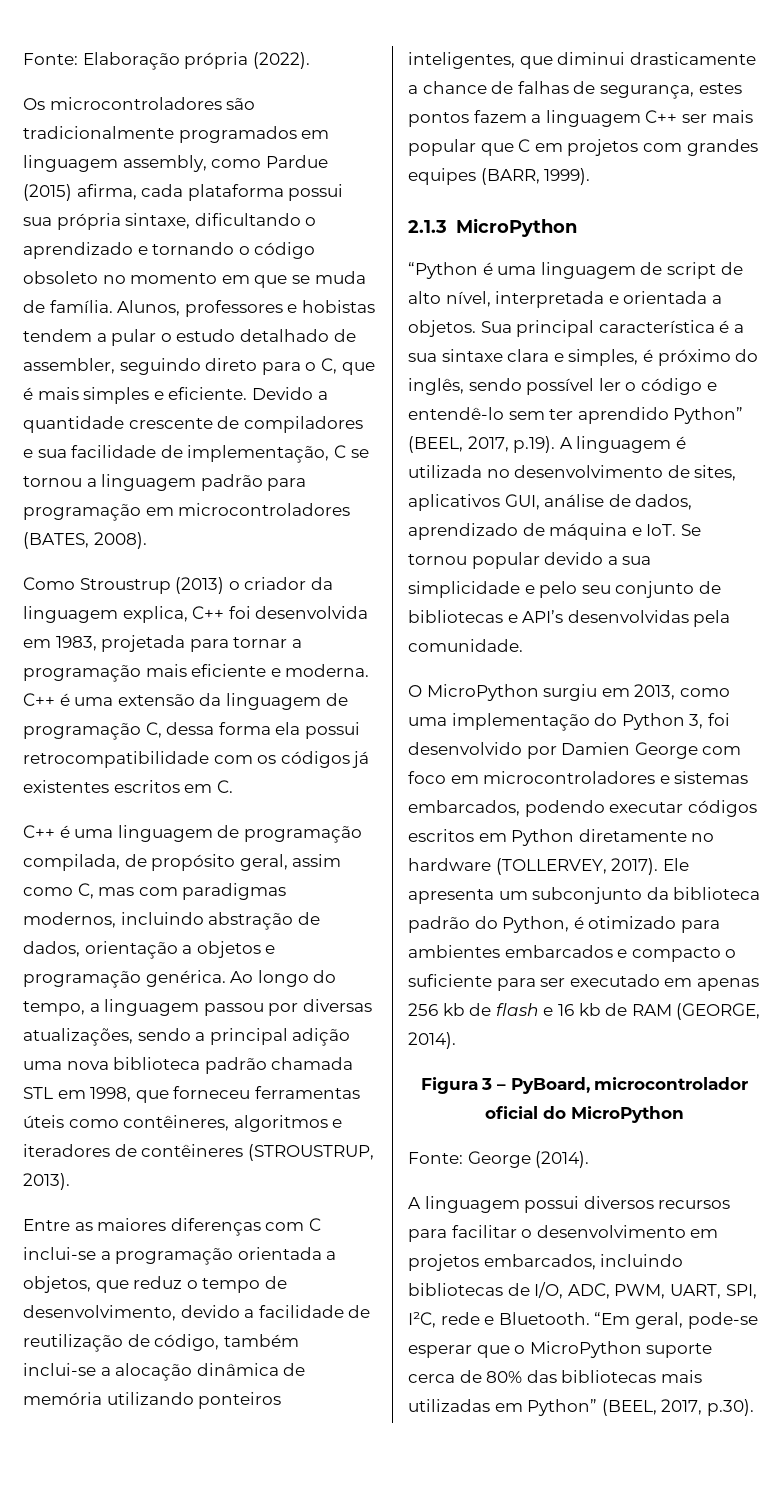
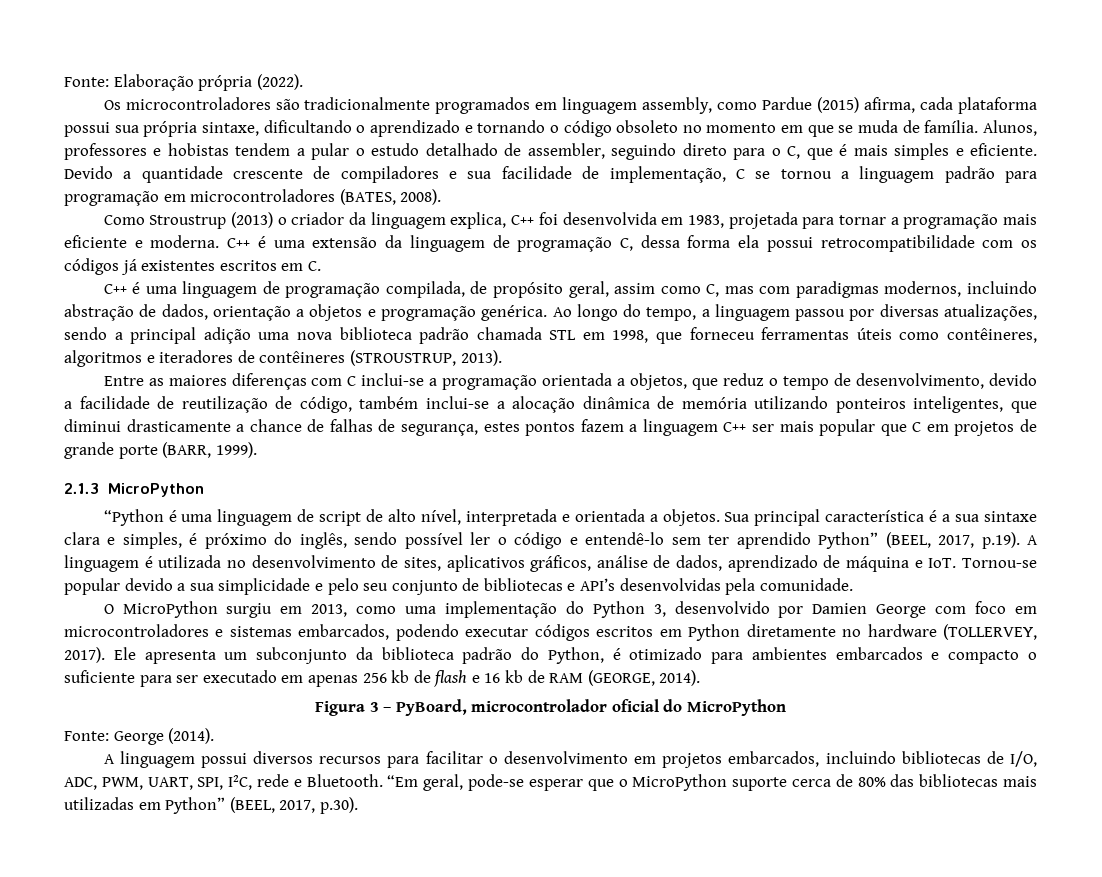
- Entre as maiores diferenças com C inclui-se a programação orientada a objetos, que reduz o tempo de desenvolvimento, devido a facilidade de reutilização de código, também inclui-se a alocação dinâmica de memória utilizando ponteiros inteligentes, que diminui drasticamente a chance de falhas de segurança, estes pontos fazem a linguagem C++ ser mais popular que C em projetos com grandes equipes (BARR, 1999).
+ Entre as maiores diferenças com C inclui-se a programação orientada a objetos, que reduz o tempo de desenvolvimento, devido a facilidade de reutilização de código, também inclui-se a alocação dinâmica de memória utilizando ponteiros inteligentes, que diminui drasticamente a chance de falhas de segurança, estes pontos fazem a linguagem C++ ser mais popular que C em projetos de grande porte (BARR, 1999).
- Sua principal característica é a sua sintaxe clara e simples, é próximo do inglês, sendo possível ler o código e entendê-lo sem ter aprendido Python” (BEEL, 2017, p.19). A linguagem é utilizada no desenvolvimento de sites, aplicativos GUI, análise de dados, aprendizado de máquina e IoT. Se tornou popular devido a sua simplicidade e pelo seu conjunto de bibliotecas e API’s desenvolvidas pela comunidade.
+ Sua principal característica é a sua sintaxe clara e simples, é próximo do inglês, sendo possível ler o código e entendê-lo sem ter aprendido Python” (BEEL, 2017, p.19). A linguagem é utilizada no desenvolvimento de sites, aplicativos gráficos, análise de dados, aprendizado de máquina e IoT. Tornou-se popular devido a sua simplicidade e pelo seu conjunto de bibliotecas e API’s desenvolvidas pela comunidade.
- O MicroPython surgiu em 2013, como uma implementação do Python 3, foi desenvolvido por Damien George com foco em microcontroladores e sistemas embarcados, podendo executar códigos escritos em Python diretamente no hardware (TOLLERVEY, 2017).
+ O MicroPython surgiu em 2013, como uma implementação do Python 3, desenvolvido por Damien George com foco em microcontroladores e sistemas embarcados, podendo executar códigos escritos em Python diretamente no hardware (TOLLERVEY, 2017).

